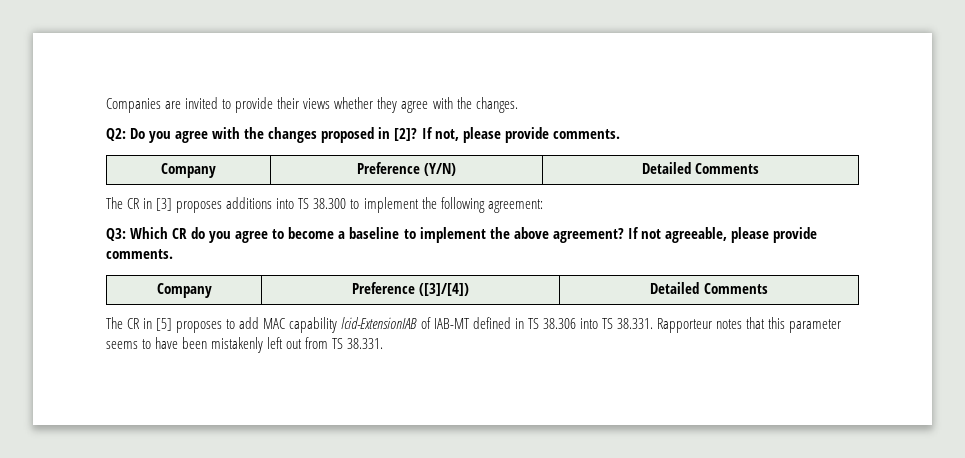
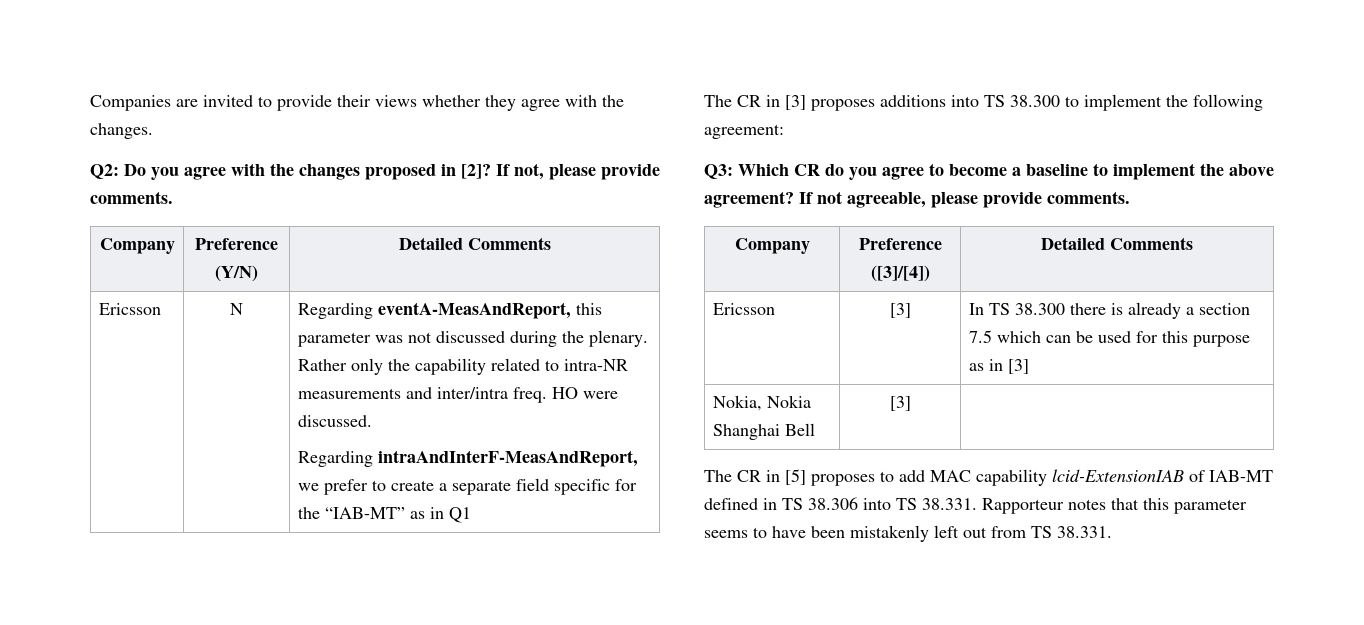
+ Ericsson | N | Regarding eventA-MeasAndReport, this parameter was not discussed during the plenary. Rather only the capability related to intra-NR measurements and inter/intra freq. HO were discussed.
+ Regarding intraAndInterF-MeasAndReport, we prefer to create a separate field specific for the “IAB-MT” as in Q1
+ Ericsson | [3] | In TS 38.300 there is already a section 7.5 which can be used for this purpose as in [3]
+ Nokia, Nokia Shanghai Bell | [3] |

